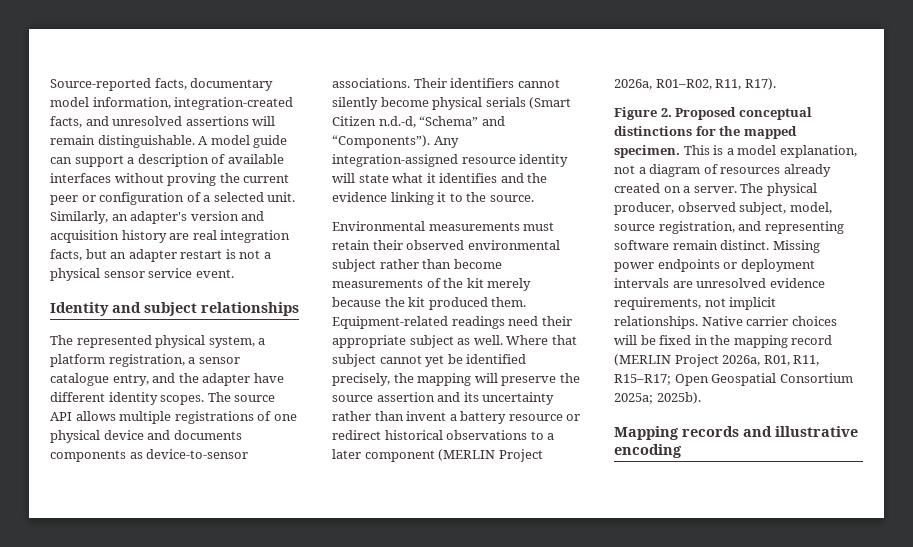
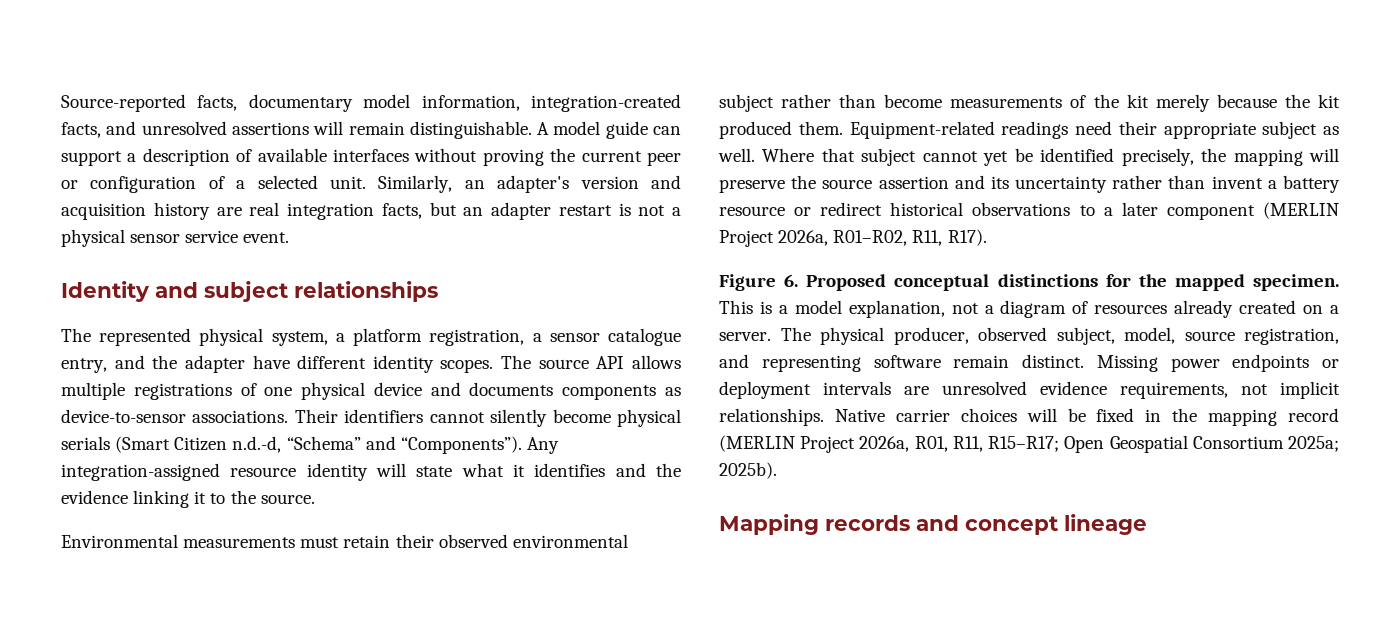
- Figure 2. Proposed conceptual distinctions for the mapped specimen.
+ Figure 6. Proposed conceptual distinctions for the mapped specimen.
- Mapping records and illustrative encoding
+ Mapping records and concept lineage

